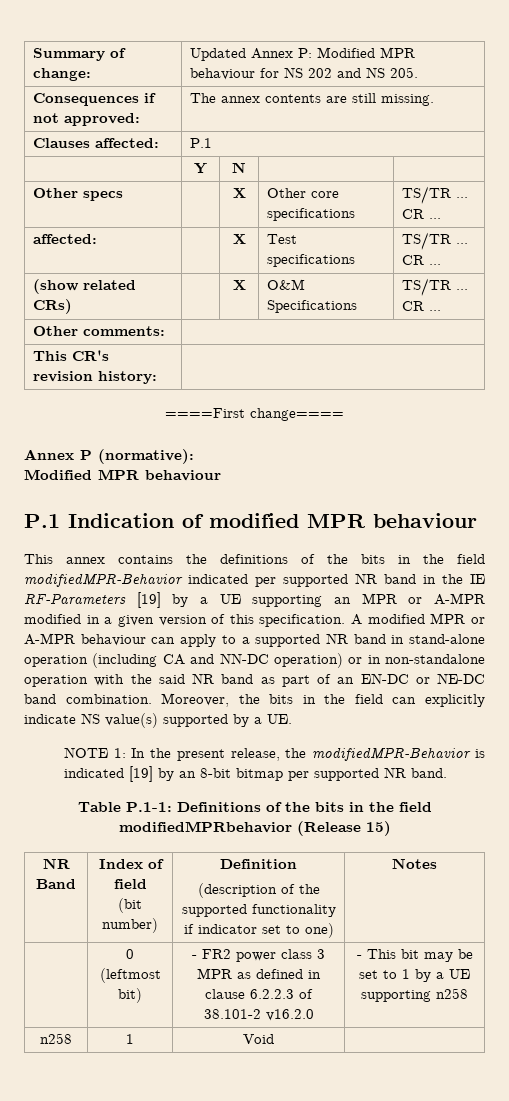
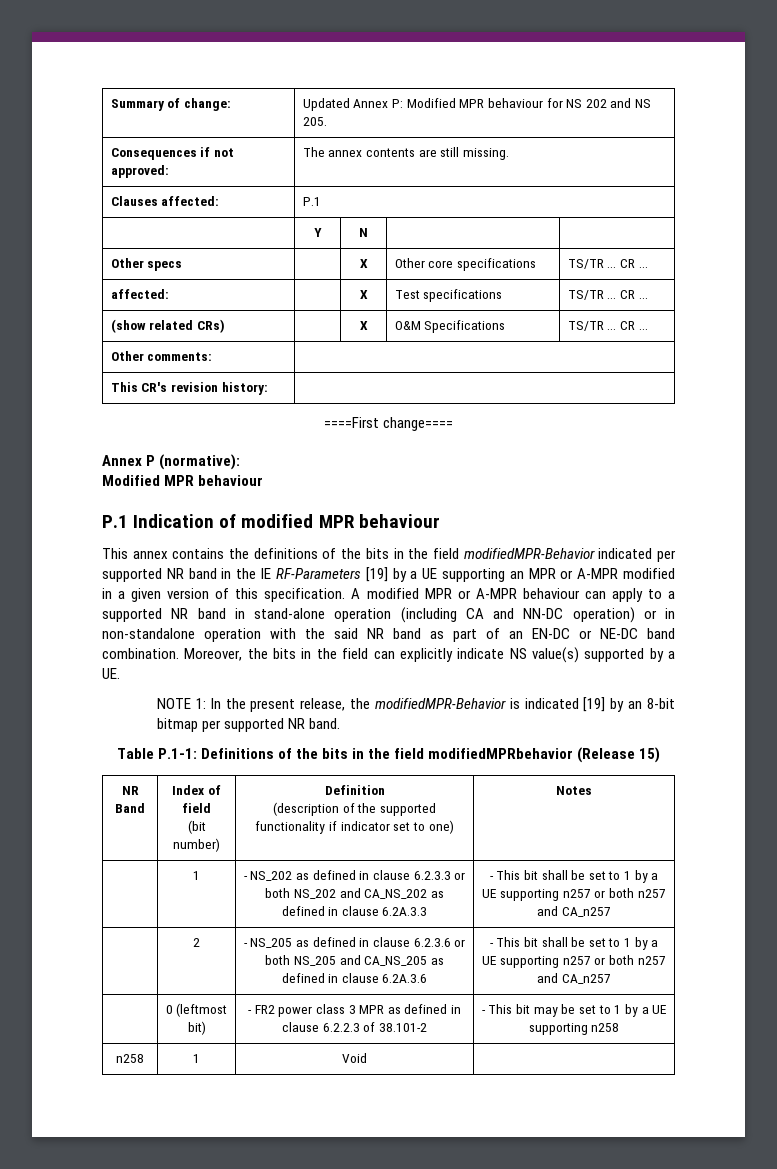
+ | 1 | - NS_202 as defined in clause 6.2.3.3 or both NS_202 and CA_NS_202 as defined in clause 6.2A.3.3 | - This bit shall be set to 1 by a UE supporting n257 or both n257 and CA_n257
+ | 2 | - NS_205 as defined in clause 6.2.3.6 or both NS_205 and CA_NS_205 as defined in clause 6.2A.3.6 | - This bit shall be set to 1 by a UE supporting n257 or both n257 and CA_n257
- | 0 (leftmost bit) | - FR2 power class 3 MPR as defined in clause 6.2.2.3 of 38.101-2 v16.2.0 | - This bit may be set to 1 by a UE supporting n258
+ | 0 (leftmost bit) | - FR2 power class 3 MPR as defined in clause 6.2.2.3 of 38.101-2 | - This bit may be set to 1 by a UE supporting n258

